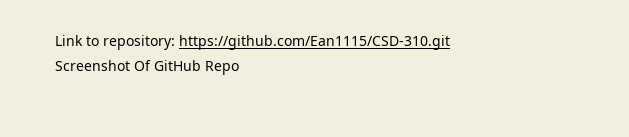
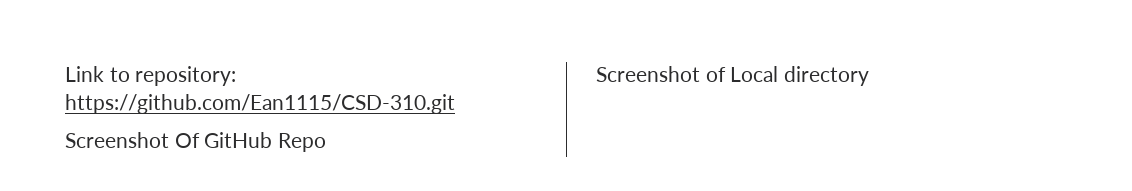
+ Screenshot of Local directory

